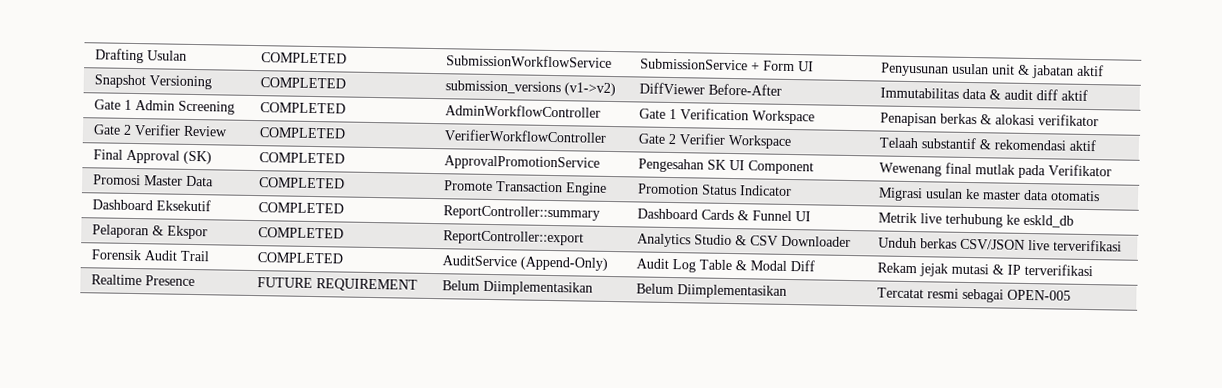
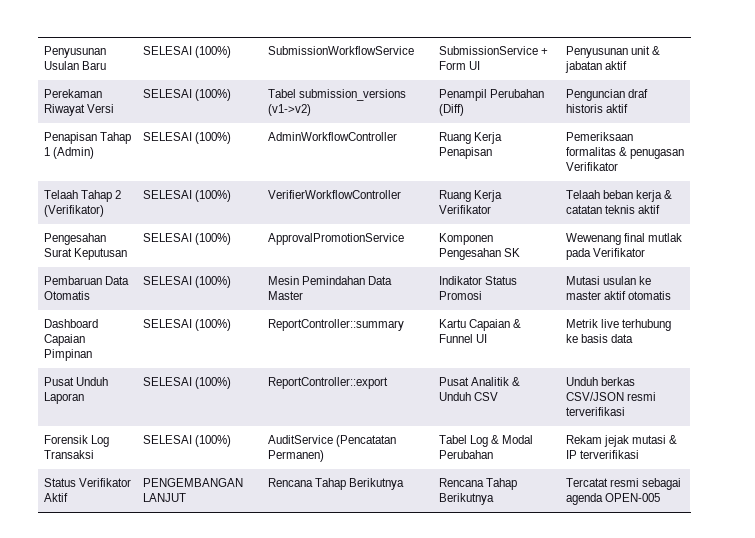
- Drafting Usulan | COMPLETED | SubmissionWorkflowService | SubmissionService + Form UI | Penyusunan usulan unit & jabatan aktif
+ Penyusunan Usulan Baru | SELESAI (100%) | SubmissionWorkflowService | SubmissionService + Form UI | Penyusunan unit & jabatan aktif
- Snapshot Versioning | COMPLETED | submission_versions (v1->v2) | DiffViewer Before-After | Immutabilitas data & audit diff aktif
- Gate 1 Admin Screening | COMPLETED | AdminWorkflowController | Gate 1 Verification Workspace | Penapisan berkas & alokasi verifikator
- Gate 2 Verifier Review | COMPLETED | VerifierWorkflowController | Gate 2 Verifier Workspace | Telaah substantif & rekomendasi aktif
- Final Approval (SK) | COMPLETED | ApprovalPromotionService | Pengesahan SK UI Component | Wewenang final mutlak pada Verifikator
+ Perekaman Riwayat Versi | SELESAI (100%) | Tabel submission_versions (v1->v2) | Penampil Perubahan (Diff) | Penguncian draf historis aktif
+ Penapisan Tahap 1 (Admin) | SELESAI (100%) | AdminWorkflowController | Ruang Kerja Penapisan | Pemeriksaan formalitas & penugasan Verifikator
+ Telaah Tahap 2 (Verifikator) | SELESAI (100%) | VerifierWorkflowController | Ruang Kerja Verifikator | Telaah beban kerja & catatan teknis aktif
+ Pengesahan Surat Keputusan | SELESAI (100%) | ApprovalPromotionService | Komponen Pengesahan SK | Wewenang final mutlak pada Verifikator
- Promosi Master Data | COMPLETED | Promote Transaction Engine | Promotion Status Indicator | Migrasi usulan ke master data otomatis
+ Pembaruan Data Otomatis | SELESAI (100%) | Mesin Pemindahan Data Master | Indikator Status Promosi | Mutasi usulan ke master aktif otomatis
- Dashboard Eksekutif | COMPLETED | ReportController::summary | Dashboard Cards & Funnel UI | Metrik live terhubung ke eskld_db
- Pelaporan & Ekspor | COMPLETED | ReportController::export | Analytics Studio & CSV Downloader | Unduh berkas CSV/JSON live terverifikasi
+ Dashboard Capaian Pimpinan | SELESAI (100%) | ReportController::summary | Kartu Capaian & Funnel UI | Metrik live terhubung ke basis data
+ Pusat Unduh Laporan | SELESAI (100%) | ReportController::export | Pusat Analitik & Unduh CSV | Unduh berkas CSV/JSON resmi terverifikasi
- Forensik Audit Trail | COMPLETED | AuditService (Append-Only) | Audit Log Table & Modal Diff | Rekam jejak mutasi & IP terverifikasi
+ Forensik Log Transaksi | SELESAI (100%) | AuditService (Pencatatan Permanen) | Tabel Log & Modal Perubahan | Rekam jejak mutasi & IP terverifikasi
- Realtime Presence | FUTURE REQUIREMENT | Belum Diimplementasikan | Belum Diimplementasikan | Tercatat resmi sebagai OPEN-005
+ Status Verifikator Aktif | PENGEMBANGAN LANJUT | Rencana Tahap Berikutnya | Rencana Tahap Berikutnya | Tercatat resmi sebagai agenda OPEN-005

